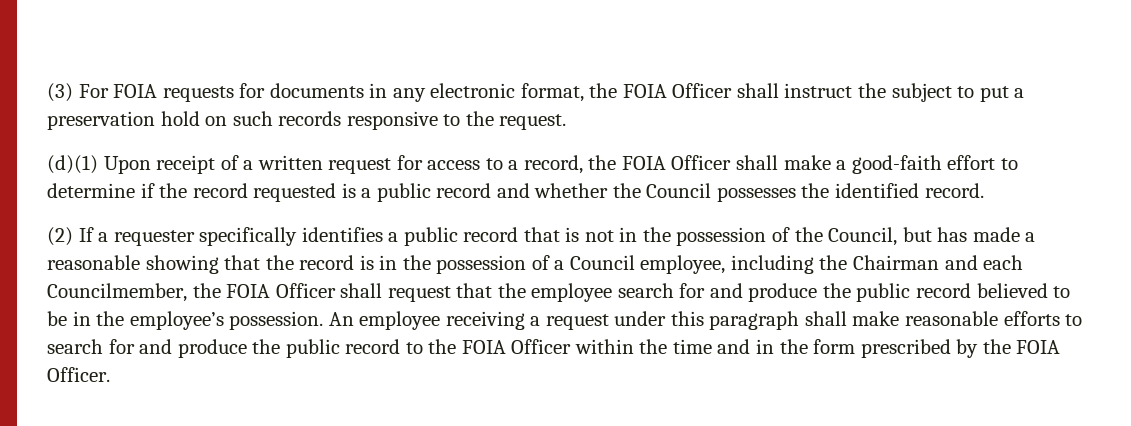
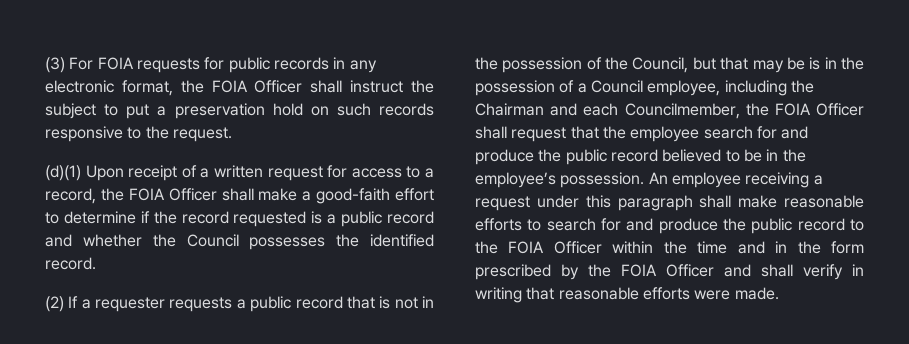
- (3) For FOIA requests for documents in any electronic format, the FOIA Officer shall instruct the subject to put a preservation hold on such records responsive to the request.
+ (3) For FOIA requests for public records in any electronic format, the FOIA Officer shall instruct the subject to put a preservation hold on such records responsive to the request.
- (2) If a requester specifically identifies a public record that is not in the possession of the Council, but has made a reasonable showing that the record is in the possession of a Council employee, including the Chairman and each Councilmember, the FOIA Officer shall request that the employee search for and produce the public record believed to be in the employee’s possession.
+ (2) If a requester requests a public record that is not in the possession of the Council, but that may be is in the possession of a Council employee, including the Chairman and each Councilmember, the FOIA Officer shall request that the employee search for and produce the public record believed to be in the employee’s possession.
- An employee receiving a request under this paragraph shall make reasonable efforts to search for and produce the public record to the FOIA Officer within the time and in the form prescribed by the FOIA Officer.
+ An employee receiving a request under this paragraph shall make reasonable efforts to search for and produce the public record to the FOIA Officer within the time and in the form prescribed by the FOIA Officer and shall verify in writing that reasonable efforts were made.

